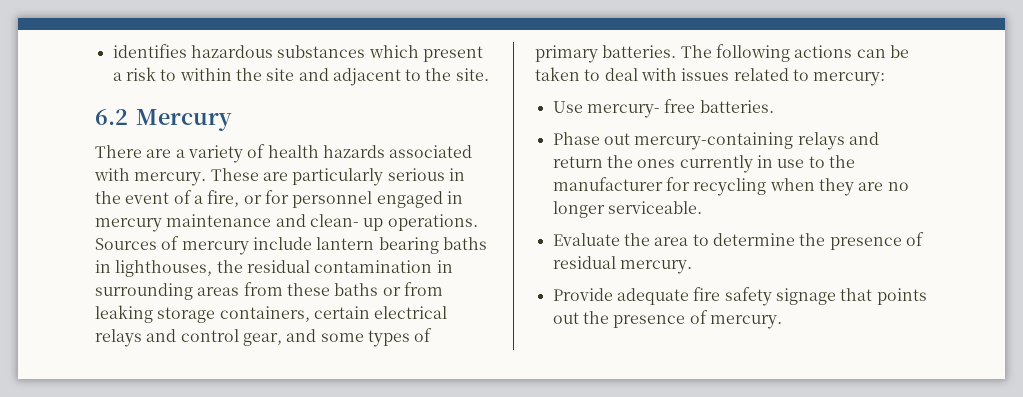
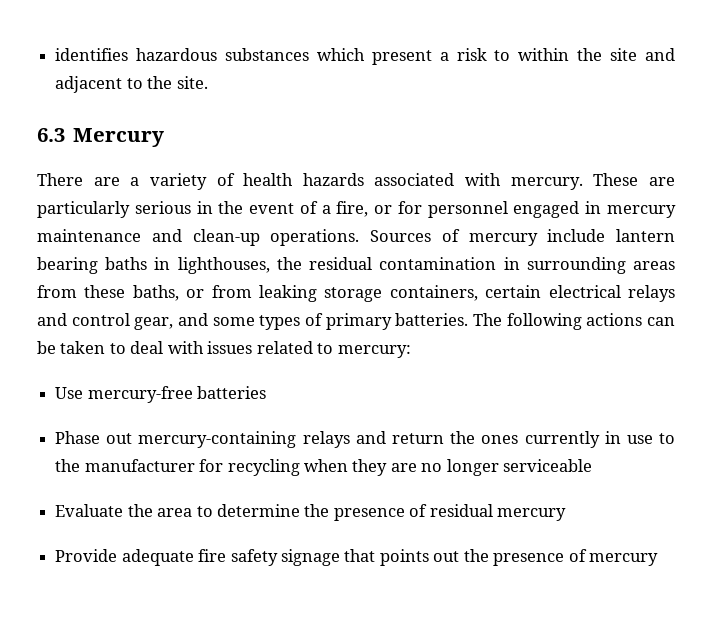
- 6.2 Mercury
+ 6.3 Mercury
- These are particularly serious in the event of a fire, or for personnel engaged in mercury maintenance and clean- up operations.
+ These are particularly serious in the event of a fire, or for personnel engaged in mercury maintenance and clean-up operations.
- Sources of mercury include lantern bearing baths in lighthouses, the residual contamination in surrounding areas from these baths or from leaking storage containers, certain electrical relays and control gear, and some types of primary batteries.
+ Sources of mercury include lantern bearing baths in lighthouses, the residual contamination in surrounding areas from these baths, or from leaking storage containers, certain electrical relays and control gear, and some types of primary batteries.
- Use mercury- free batteries.
+ Use mercury-free batteries
- Phase out mercury-containing relays and return the ones currently in use to the manufacturer for recycling when they are no longer serviceable.
+ Phase out mercury-containing relays and return the ones currently in use to the manufacturer for recycling when they are no longer serviceable
- Evaluate the area to determine the presence of residual mercury.
+ Evaluate the area to determine the presence of residual mercury
- Provide adequate fire safety signage that points out the presence of mercury.
+ Provide adequate fire safety signage that points out the presence of mercury

